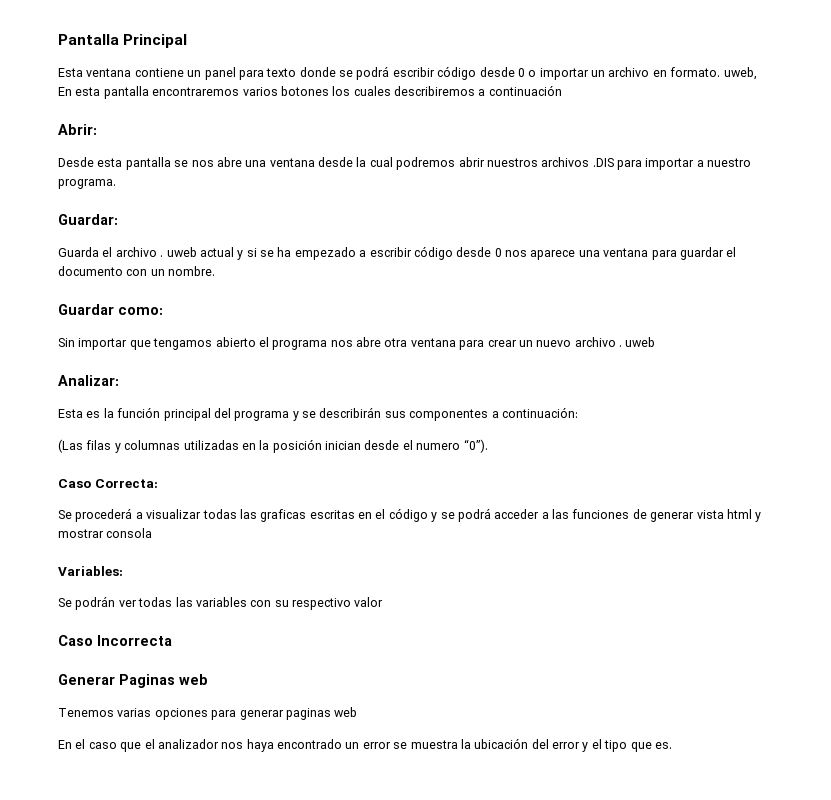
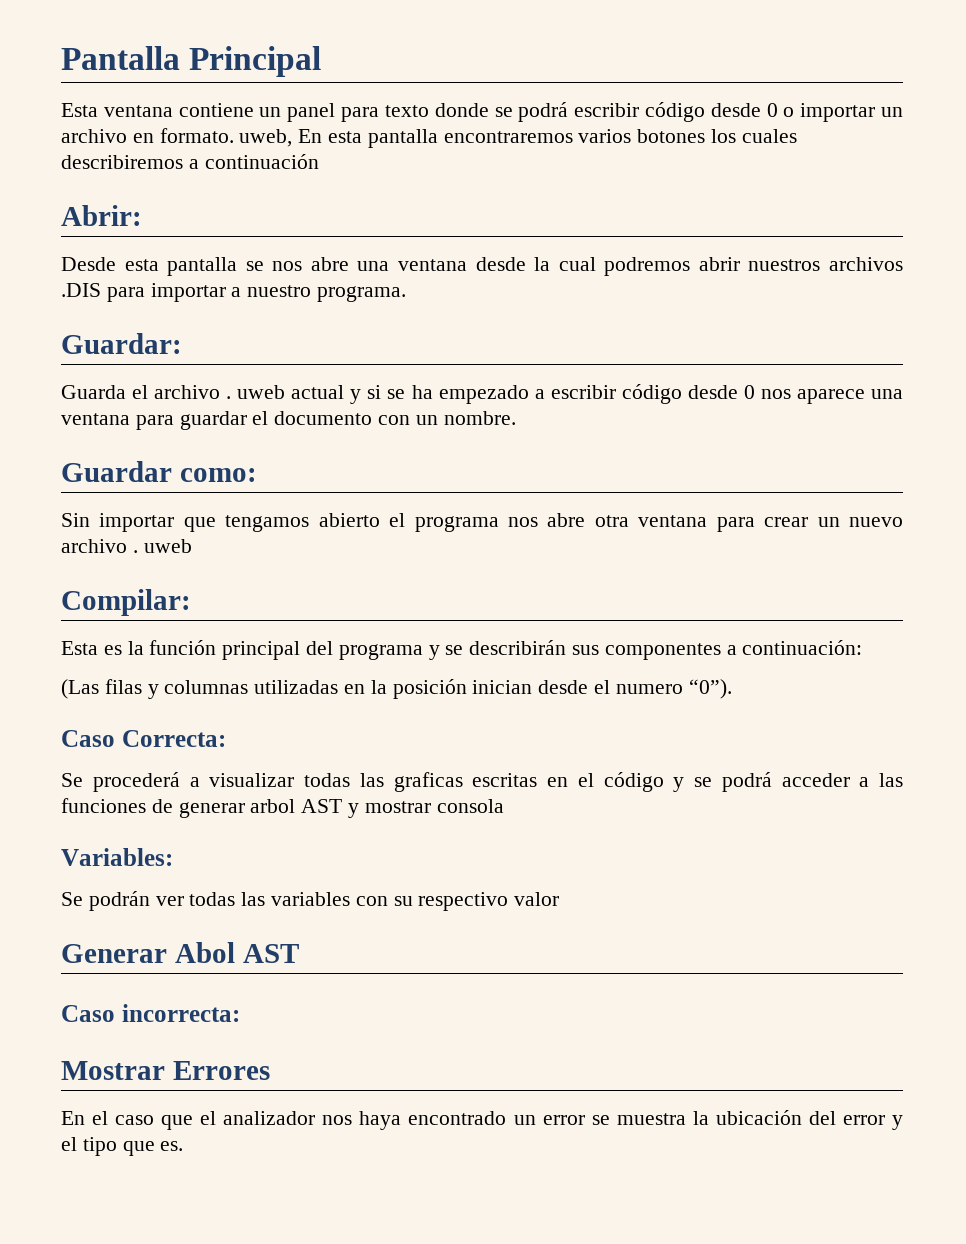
- Analizar:
+ Compilar:
- Se procederá a visualizar todas las graficas escritas en el código y se podrá acceder a las funciones de generar vista html y mostrar consola
+ Se procederá a visualizar todas las graficas escritas en el código y se podrá acceder a las funciones de generar arbol AST y mostrar consola
- Caso Incorrecta
- Generar Paginas web
- Tenemos varias opciones para generar paginas web
+ Generar Abol AST
+ Caso incorrecta:
+ Mostrar Errores

